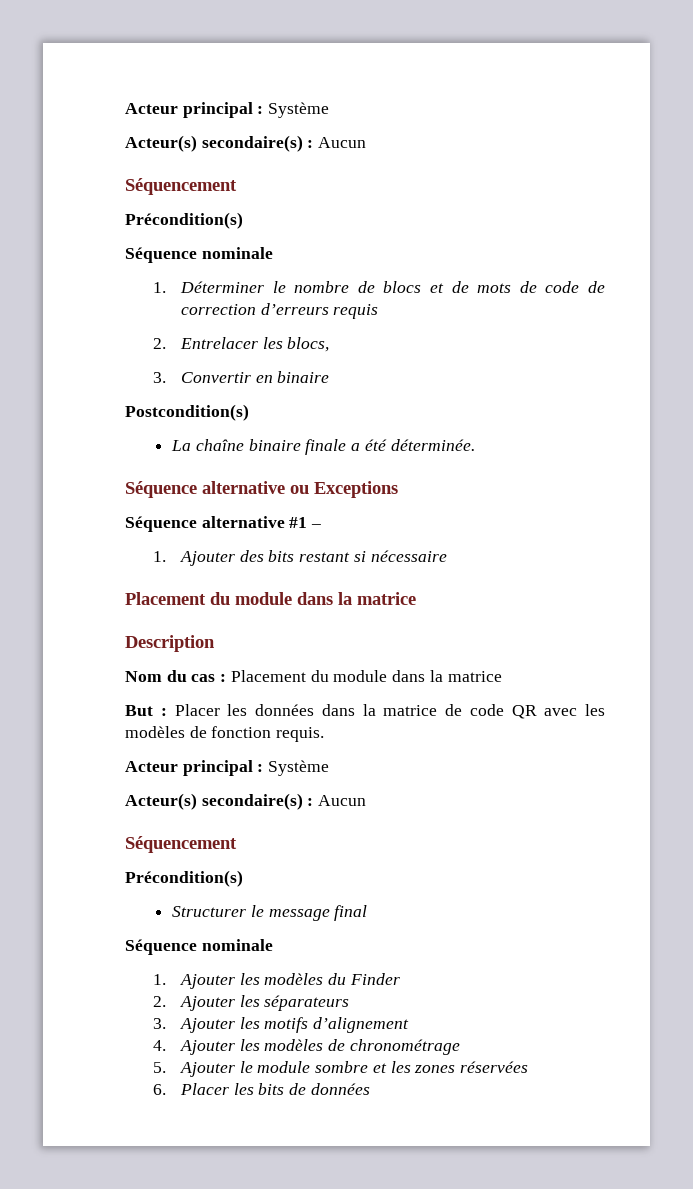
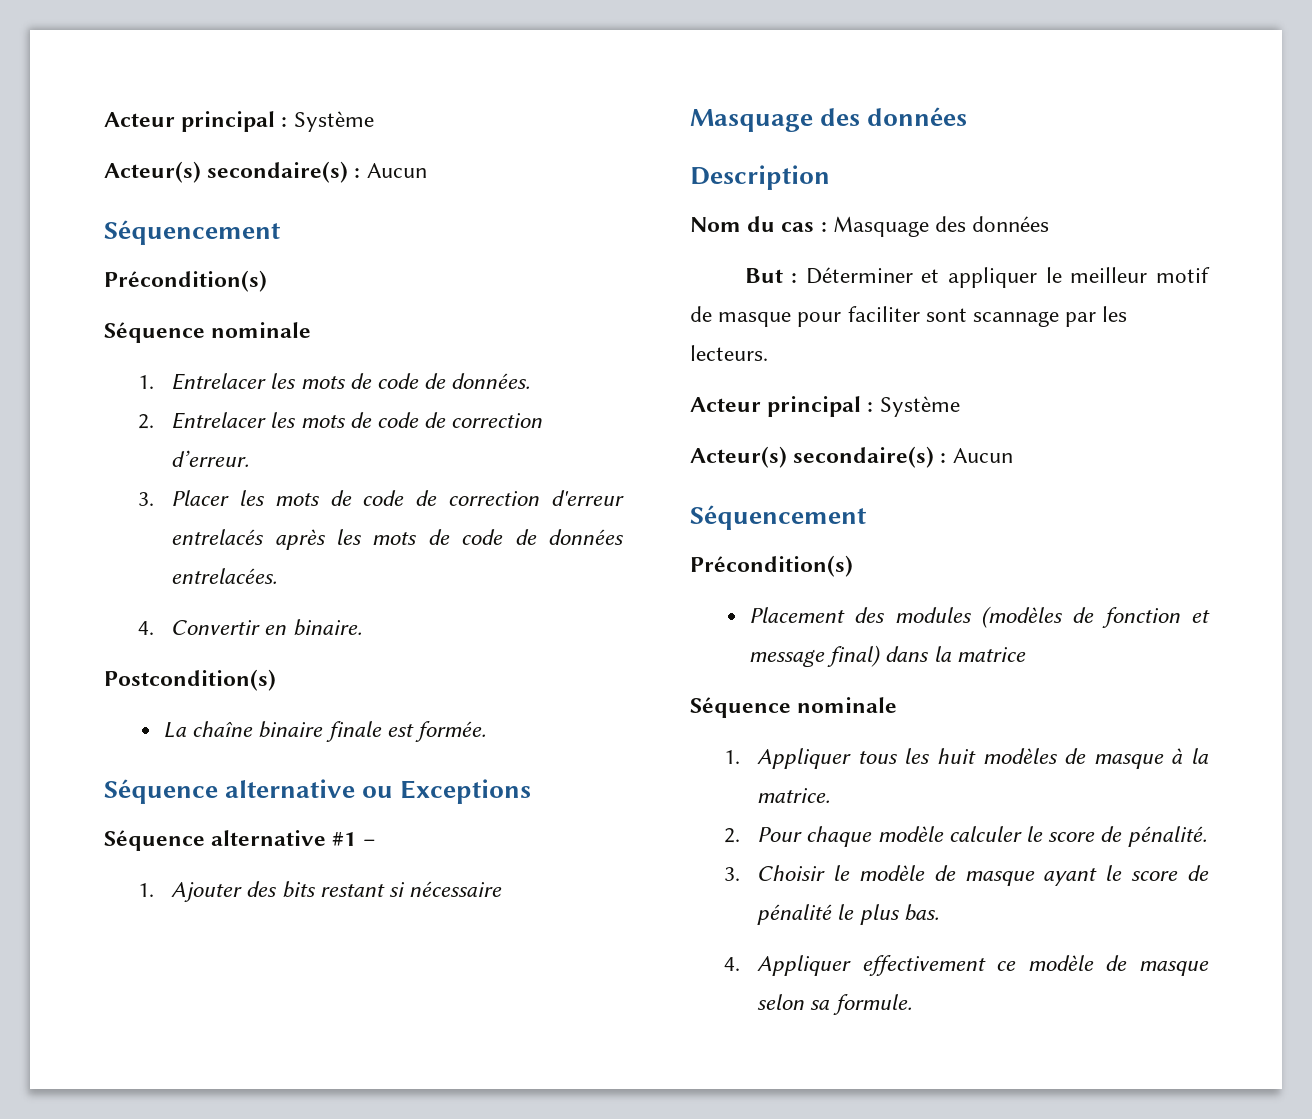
- 1. Déterminer le nombre de blocs et de mots de code de correction d’erreurs requis
- 2. Entrelacer les blocs,
- 3. Convertir en binaire
+ 1. Entrelacer les mots de code de données.
+ 2. Entrelacer les mots de code de correction d’erreur.
+ 3. Placer les mots de code de correction d'erreur entrelacés après les mots de code de données entrelacées.
+ 4. Convertir en binaire.
- La chaîne binaire finale a été déterminée.
+ La chaîne binaire finale est formée.
  1. Ajouter des bits restant si nécessaire
- Placement du module dans la matrice
+ Masquage des données
- Nom du cas : Placement du module dans la matrice
- But : Placer les données dans la matrice de code QR avec les modèles de fonction requis.
+ Nom du cas : Masquage des données
+ But : Déterminer et appliquer le meilleur motif de masque pour faciliter sont scannage par les lecteurs.
- Structurer le message final
+ Placement des modules (modèles de fonction et message final) dans la matrice
  Séquence nominale
- 1. Ajouter les modèles du Finder
- 2. Ajouter les séparateurs
- 3. Ajouter les motifs d’alignement
- 4. Ajouter les modèles de chronométrage
- 5. Ajouter le module sombre et les zones réservées
- 6. Placer les bits de données
+ 1. Appliquer tous les huit modèles de masque à la matrice.
+ 2. Pour chaque modèle calculer le score de pénalité.
+ 3. Choisir le modèle de masque ayant le score de pénalité le plus bas.
+ 4. Appliquer effectivement ce modèle de masque selon sa formule.

